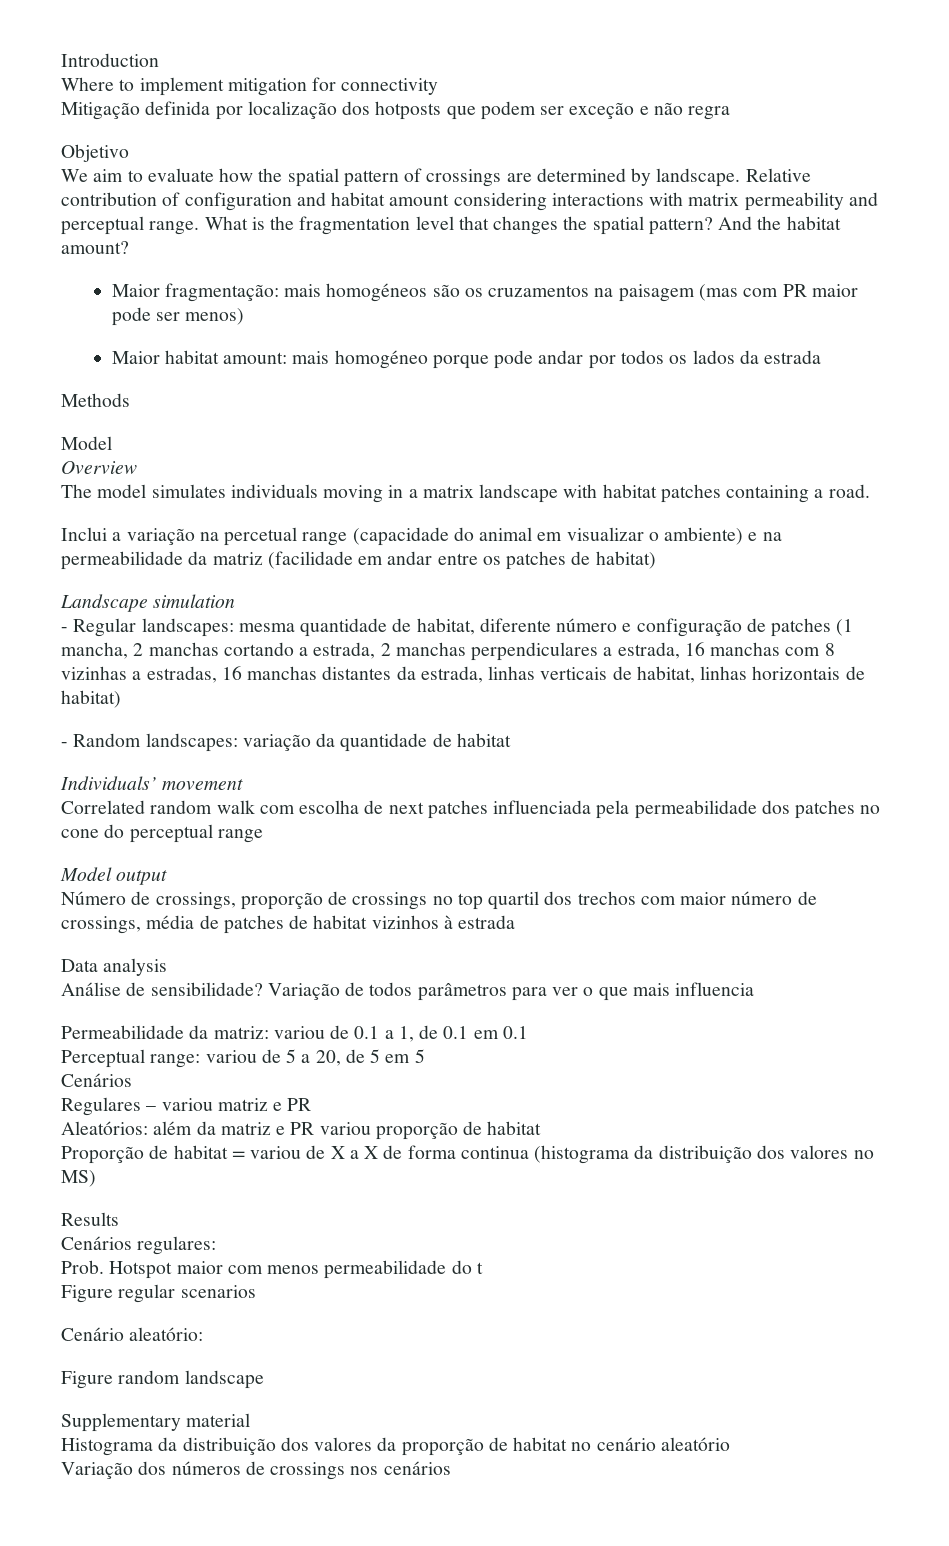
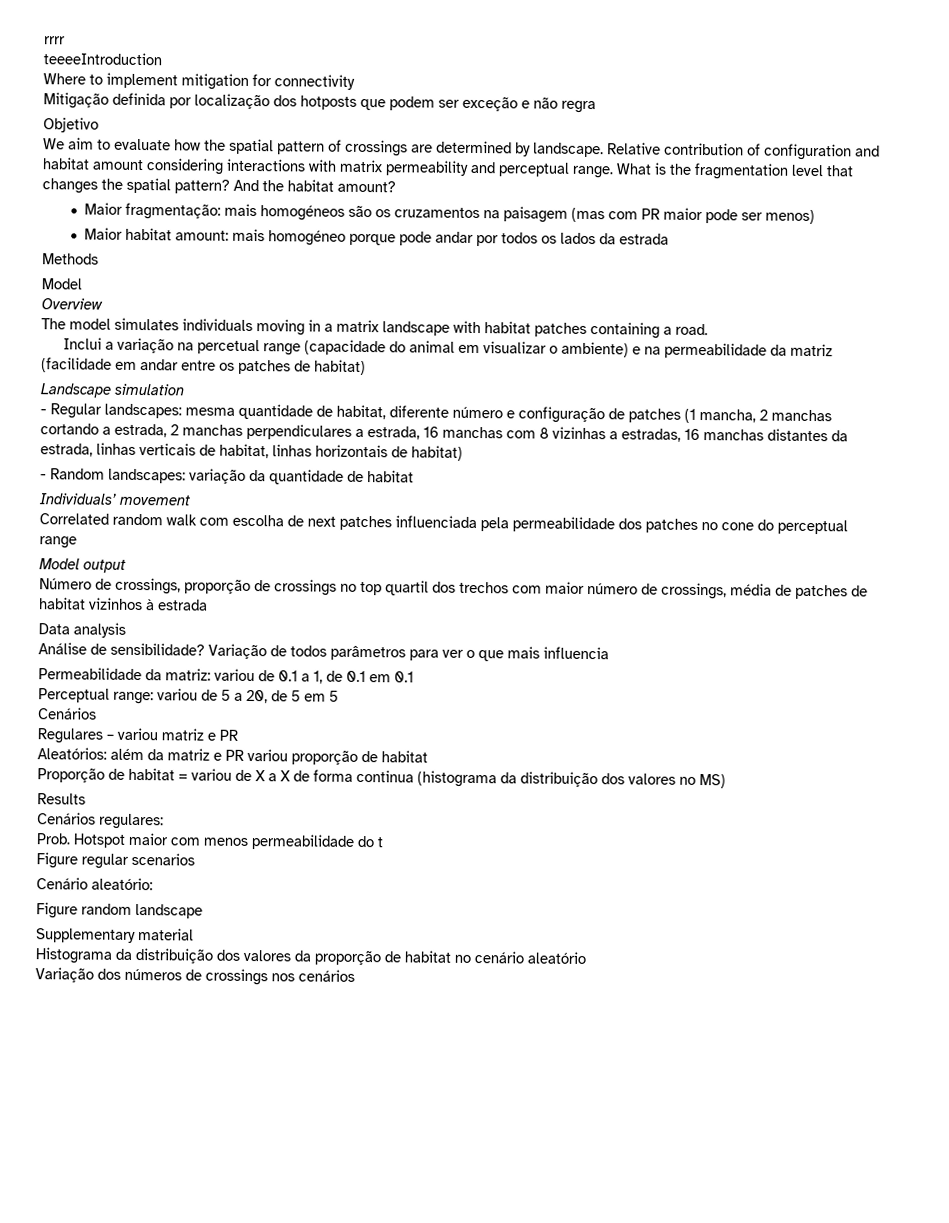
- Introduction
+ rrrr
+ teeeeIntroduction

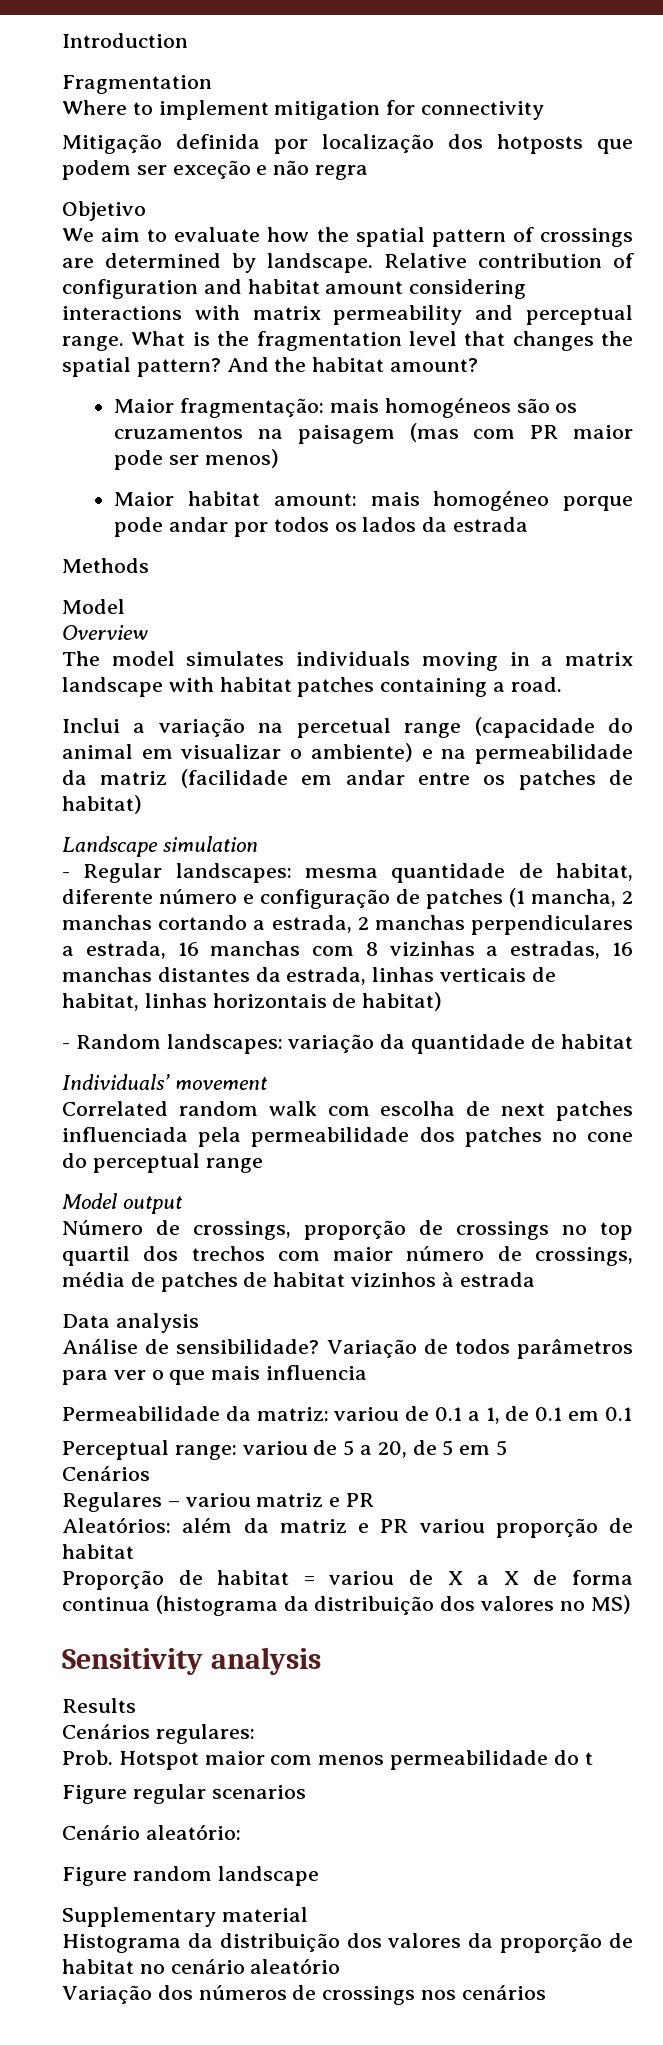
- rrrr
- teeeeIntroduction
+ Introduction
+ Fragmentation
+ Sensitivity analysis

